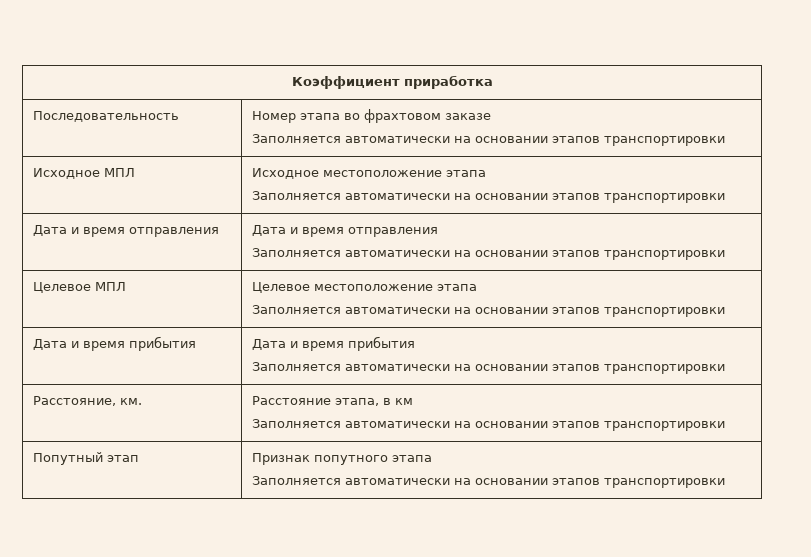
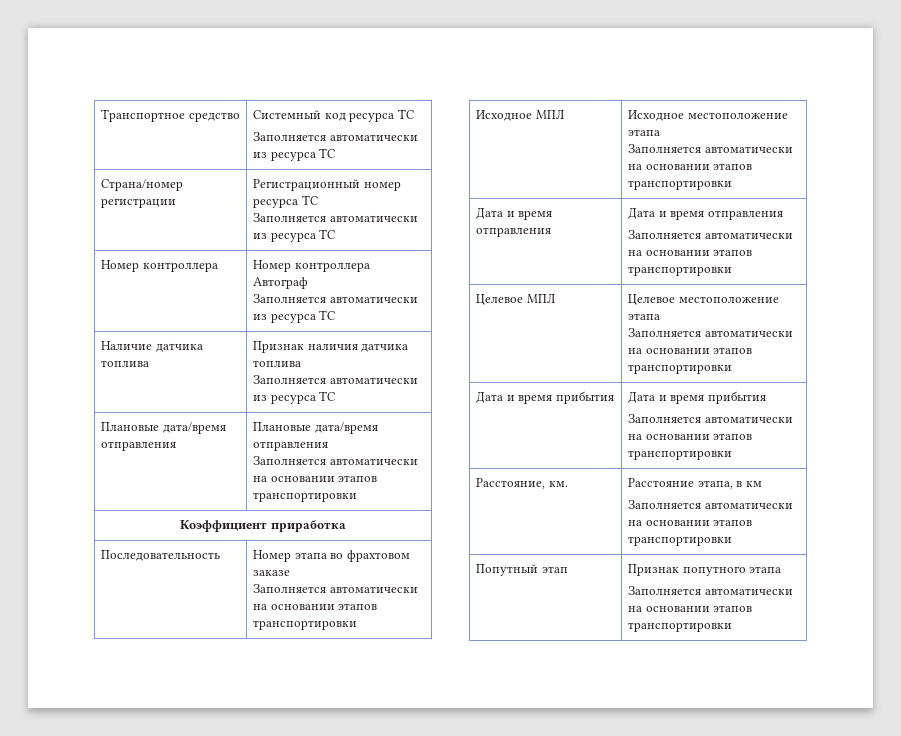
+ Транспортное средство | Системный код ресурса ТС
+ Заполняется автоматически из ресурса ТС
+ Страна/номер регистрации | Регистрационный номер ресурса ТС
+ Заполняется автоматически из ресурса ТС
+ Номер контроллера | Номер контроллера Автограф
+ Заполняется автоматически из ресурса ТС
+ Наличие датчика топлива | Признак наличия датчика топлива
+ Заполняется автоматически из ресурса ТС
+ Плановые дата/время отправления | Плановые дата/время отправления
+ Заполняется автоматически на основании этапов транспортировки

